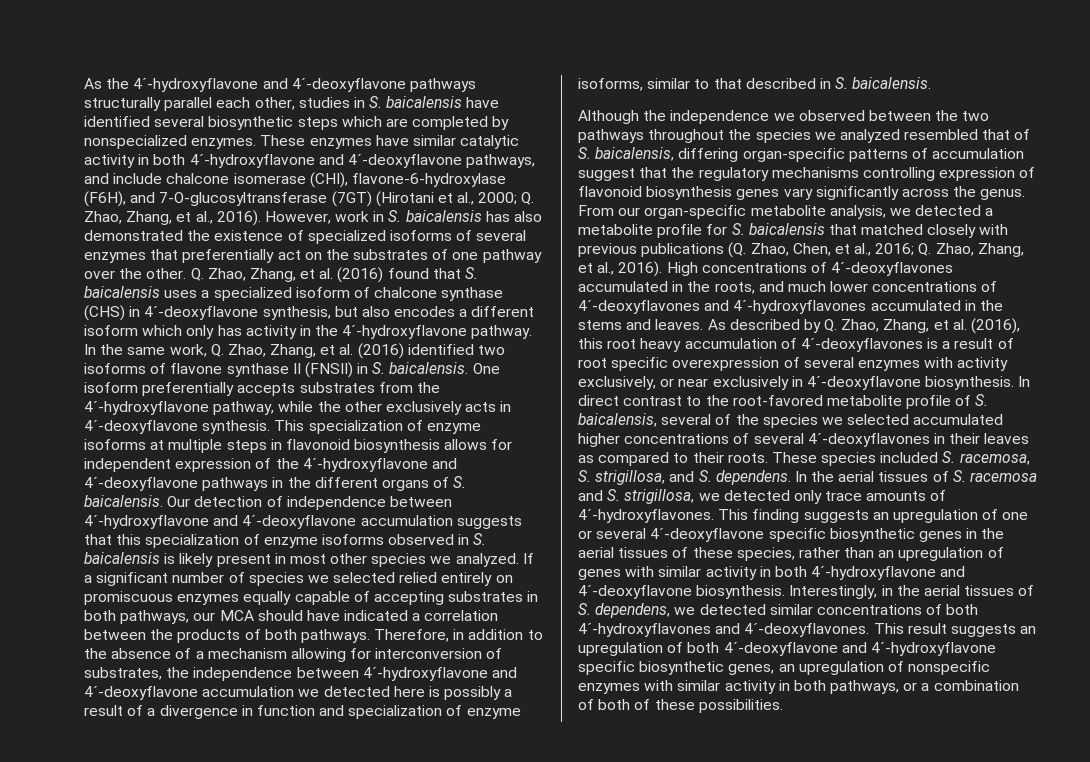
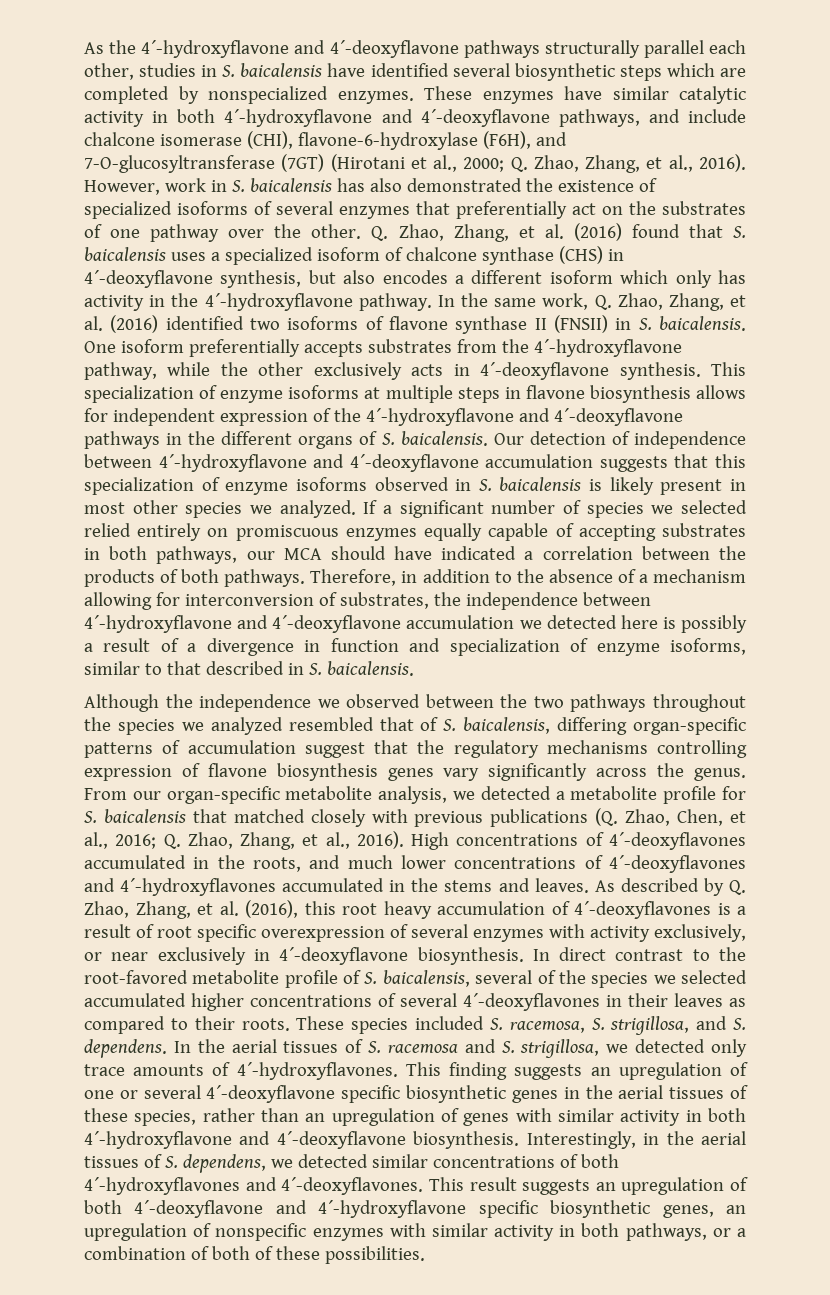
- This specialization of enzyme isoforms at multiple steps in flavonoid biosynthesis allows for independent expression of the 4´-hydroxyflavone and 4´-deoxyflavone pathways in the different organs of S. baicalensis.
+ This specialization of enzyme isoforms at multiple steps in flavone biosynthesis allows for independent expression of the 4´-hydroxyflavone and 4´-deoxyflavone pathways in the different organs of S. baicalensis.
- Although the independence we observed between the two pathways throughout the species we analyzed resembled that of S. baicalensis, differing organ-specific patterns of accumulation suggest that the regulatory mechanisms controlling expression of flavonoid biosynthesis genes vary significantly across the genus.
+ Although the independence we observed between the two pathways throughout the species we analyzed resembled that of S. baicalensis, differing organ-specific patterns of accumulation suggest that the regulatory mechanisms controlling expression of flavone biosynthesis genes vary significantly across the genus.

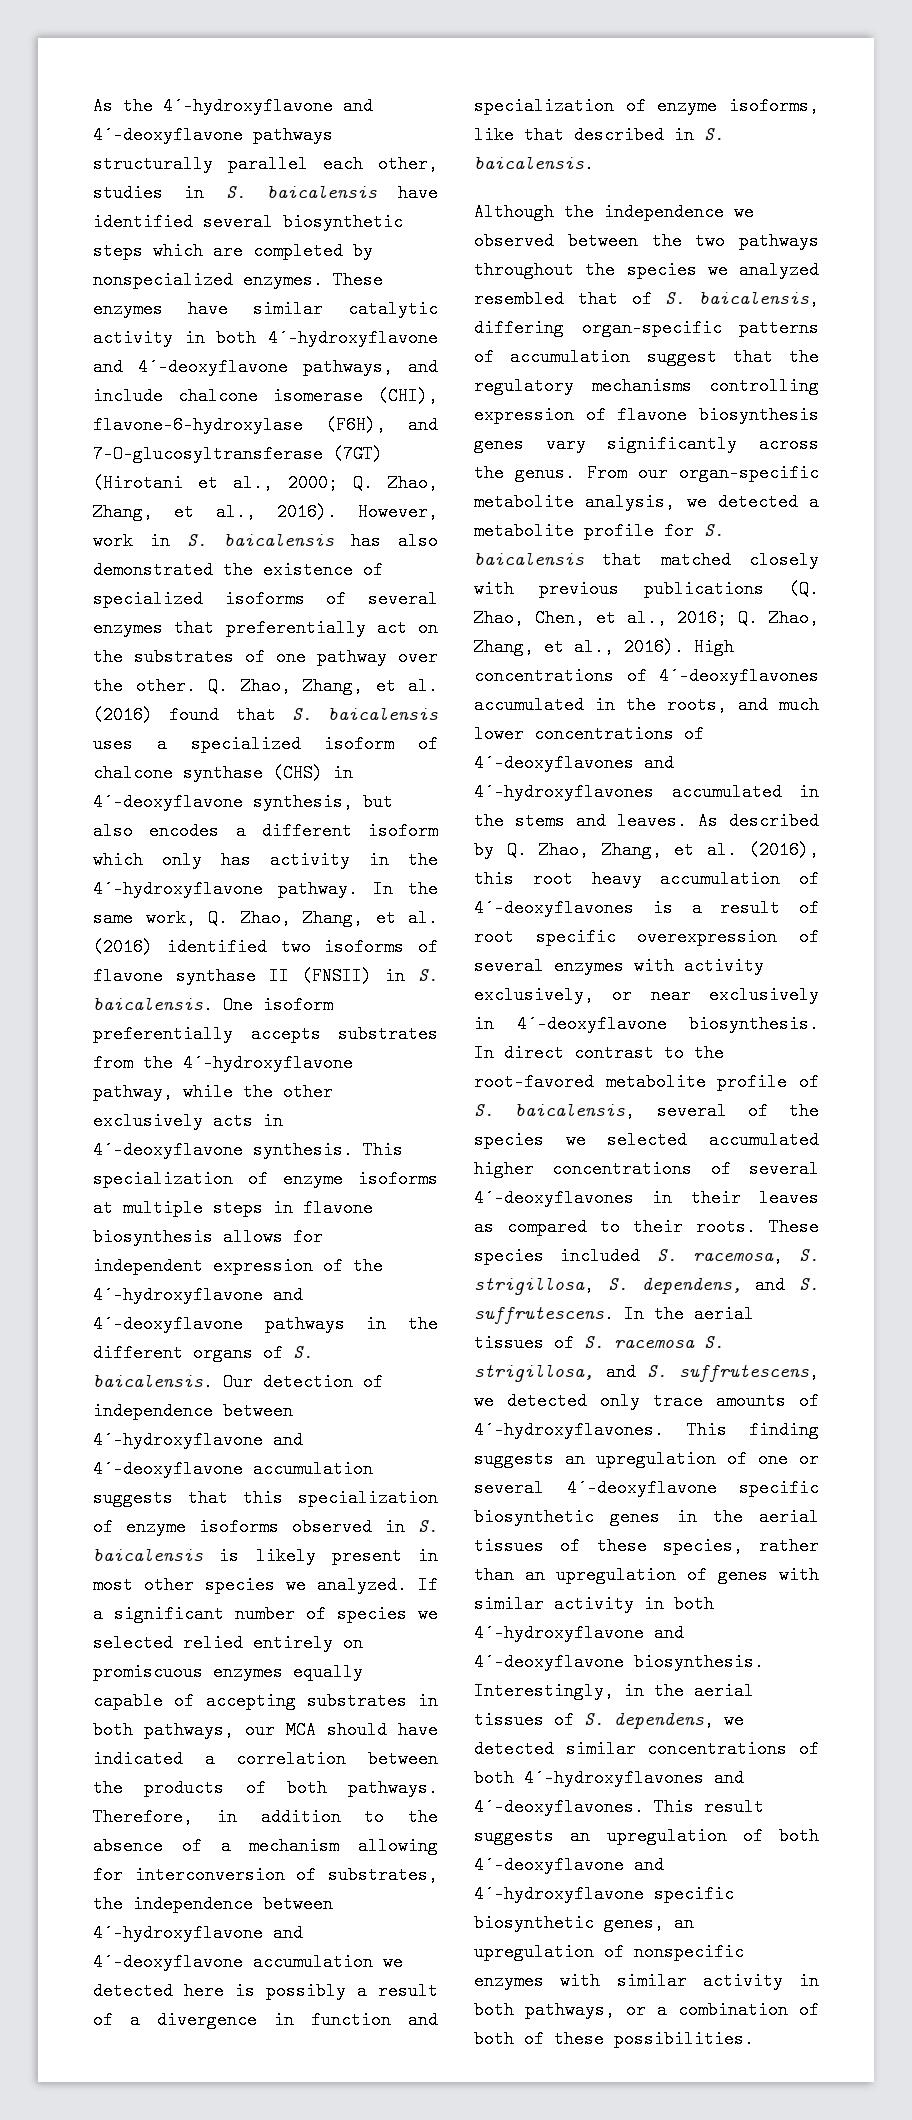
- Therefore, in addition to the absence of a mechanism allowing for interconversion of substrates, the independence between 4´-hydroxyflavone and 4´-deoxyflavone accumulation we detected here is possibly a result of a divergence in function and specialization of enzyme isoforms, similar to that described in S. baicalensis.
+ Therefore, in addition to the absence of a mechanism allowing for interconversion of substrates, the independence between 4´-hydroxyflavone and 4´-deoxyflavone accumulation we detected here is possibly a result of a divergence in function and specialization of enzyme isoforms, like that described in S. baicalensis.
- These species included S. racemosa, S. strigillosa, and S. dependens.
+ These species included S. racemosa, S. strigillosa, S. dependens, and S. suffrutescens.
- In the aerial tissues of S. racemosa and S. strigillosa, we detected only trace amounts of 4´-hydroxyflavones.
+ In the aerial tissues of S. racemosa S. strigillosa, and S. suffrutescens, we detected only trace amounts of 4´-hydroxyflavones.

